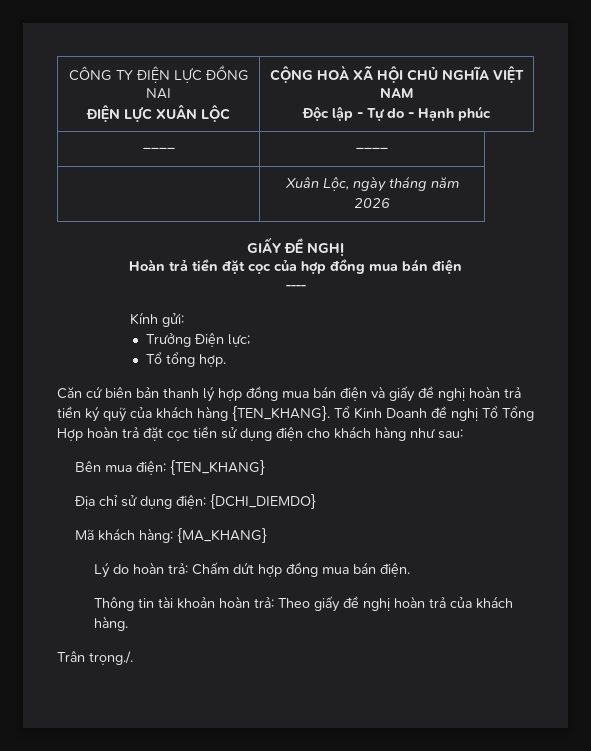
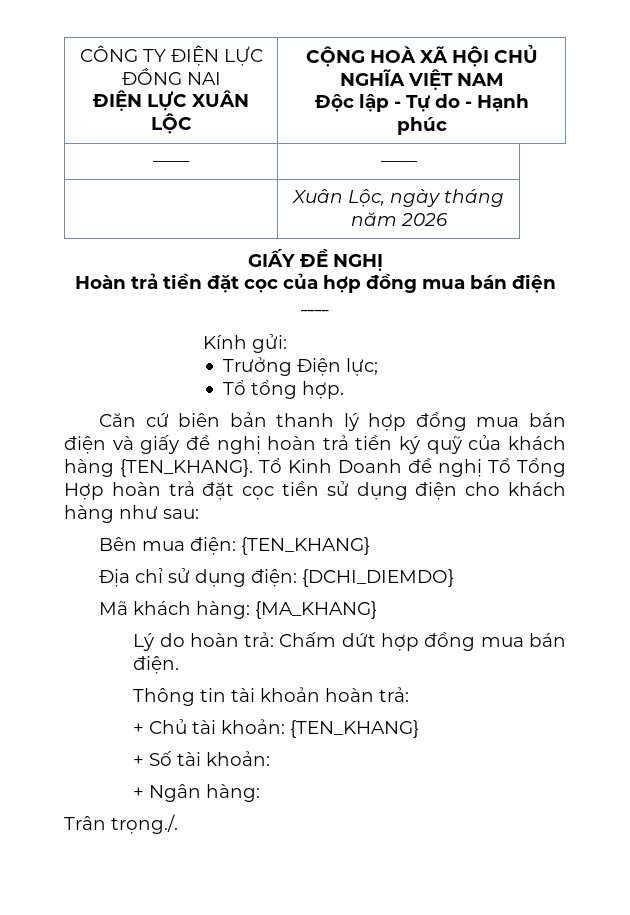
- Thông tin tài khoản hoàn trả: Theo giấy đề nghị hoàn trả của khách hàng.
+ Thông tin tài khoản hoàn trả:
+ + Chủ tài khoản: {TEN_KHANG}
+ + Số tài khoản:
+ + Ngân hàng:

